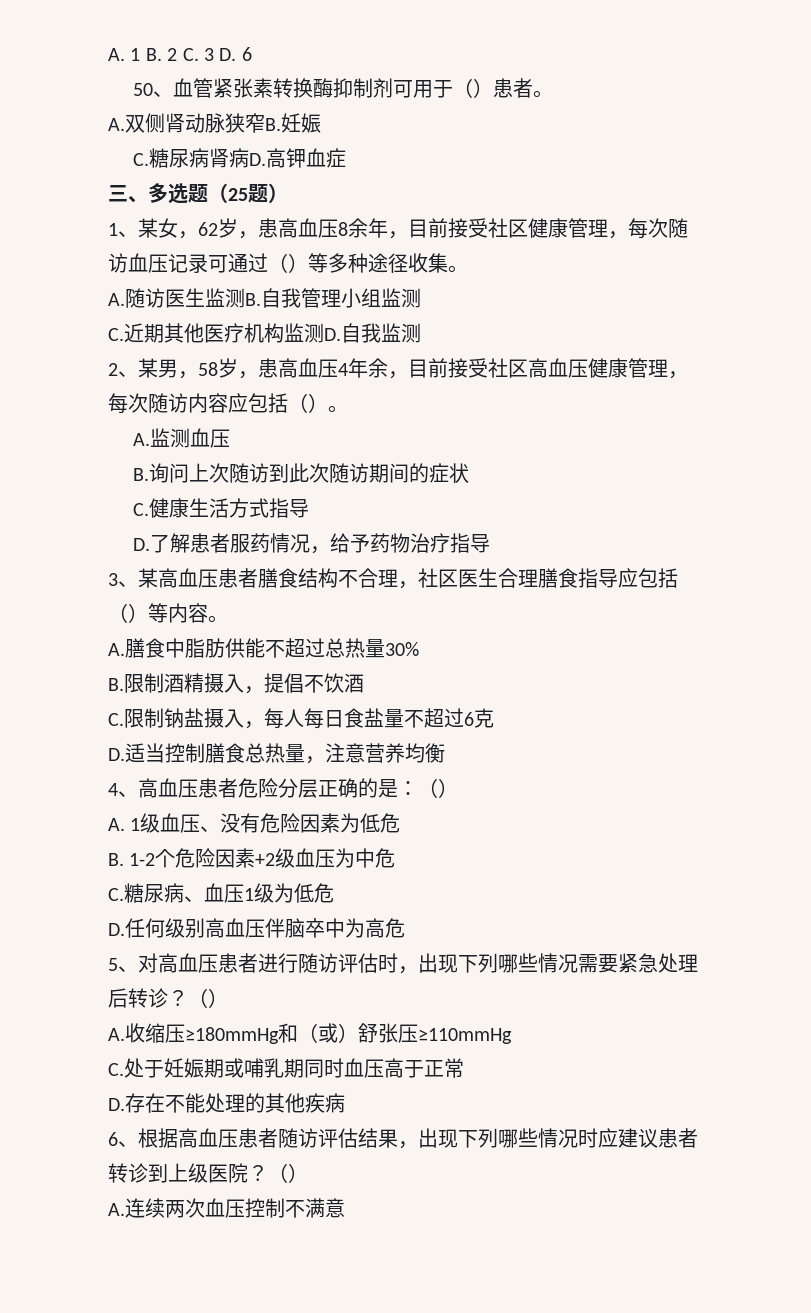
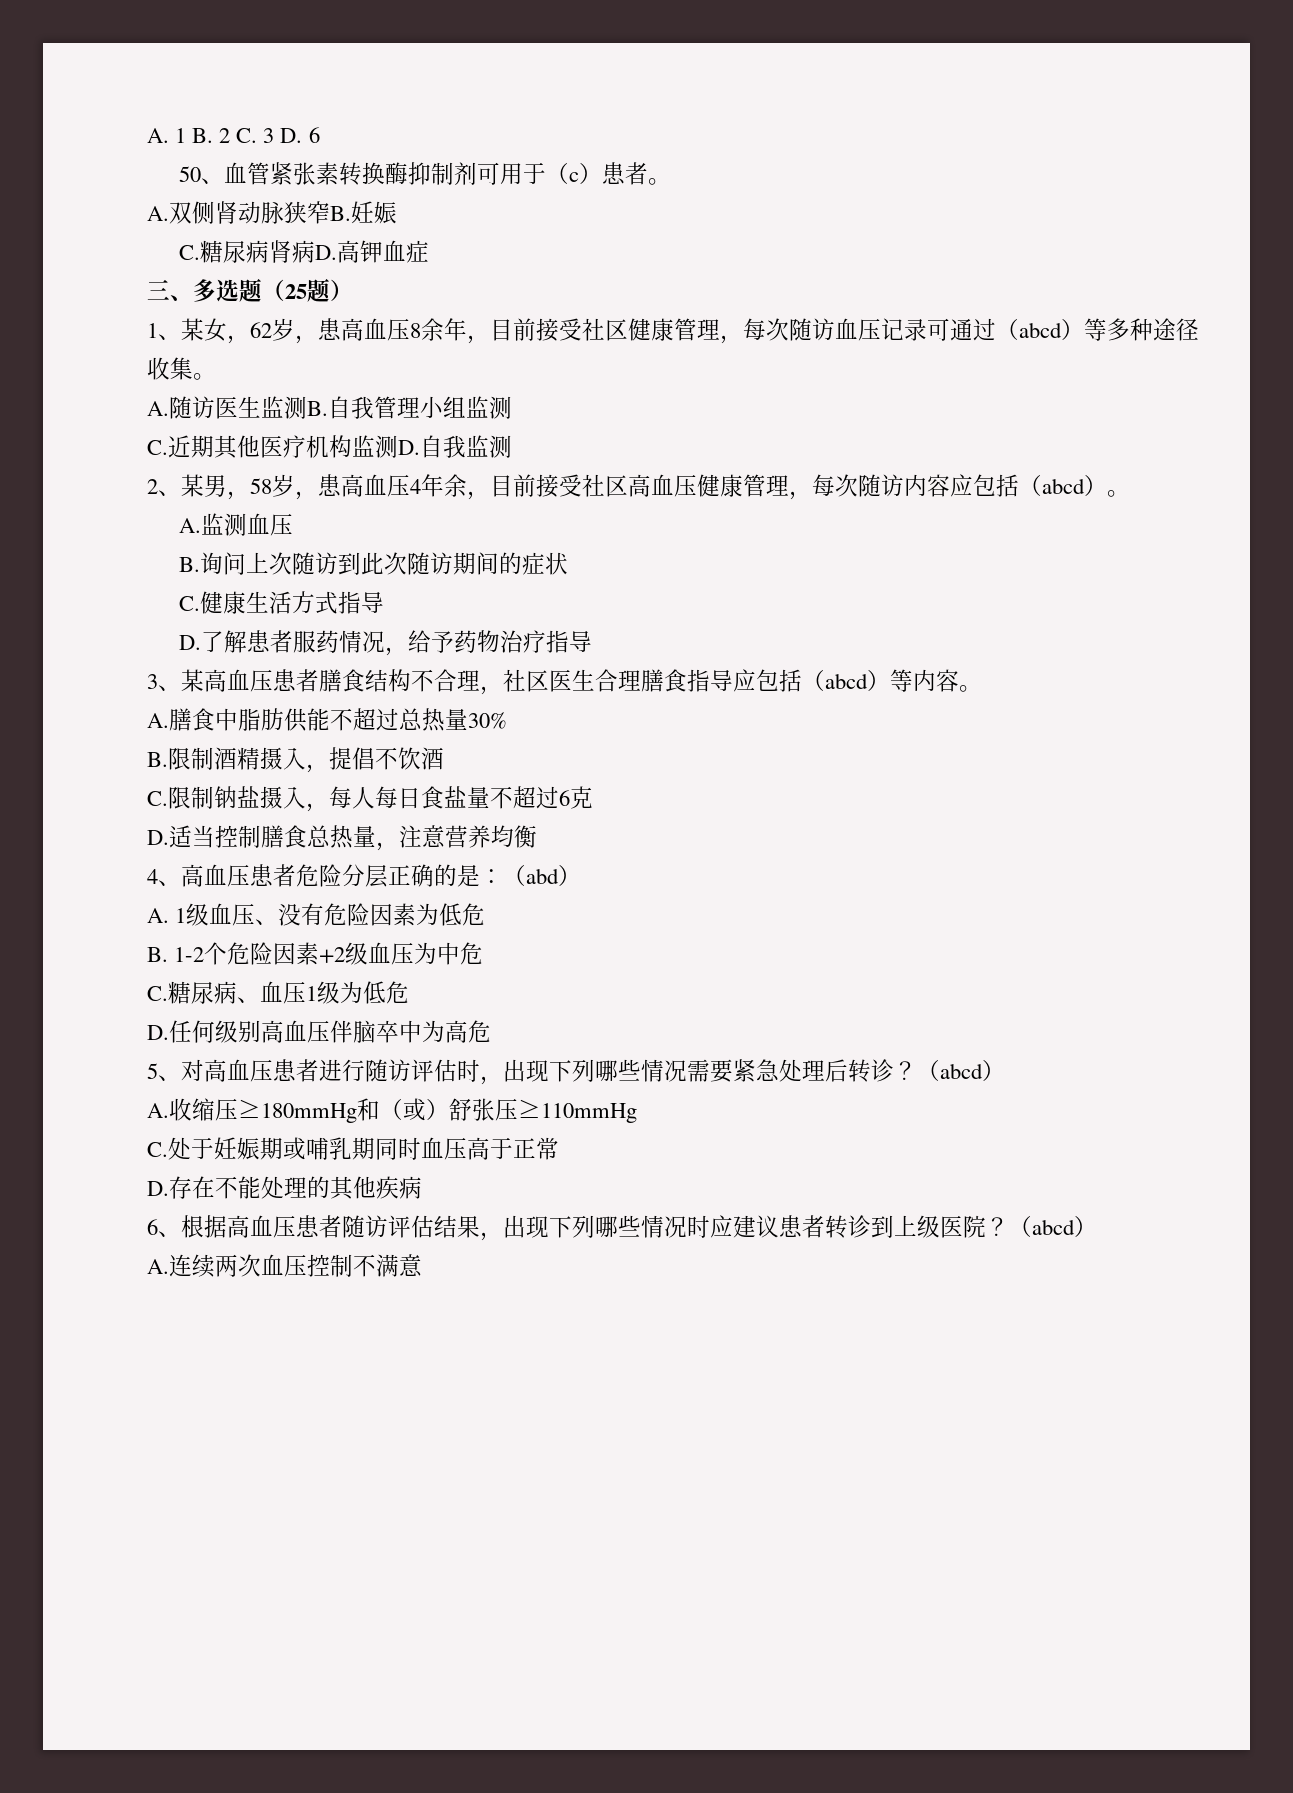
- 50、血管紧张素转换酶抑制剂可用于（）患者。
+ 50、血管紧张素转换酶抑制剂可用于（c）患者。
- 1、某女，62岁，患高血压8余年，目前接受社区健康管理，每次随访血压记录可通过（）等多种途径收集。
+ 1、某女，62岁，患高血压8余年，目前接受社区健康管理，每次随访血压记录可通过（abcd）等多种途径收集。
- 2、某男，58岁，患高血压4年余，目前接受社区高血压健康管理，每次随访内容应包括（）。
+ 2、某男，58岁，患高血压4年余，目前接受社区高血压健康管理，每次随访内容应包括（abcd）。
- 3、某高血压患者膳食结构不合理，社区医生合理膳食指导应包括（）等内容。
+ 3、某高血压患者膳食结构不合理，社区医生合理膳食指导应包括（abcd）等内容。
- 4、高血压患者危险分层正确的是：（）
+ 4、高血压患者危险分层正确的是：（abd）
- 5、对高血压患者进行随访评估时，出现下列哪些情况需要紧急处理后转诊？（）
+ 5、对高血压患者进行随访评估时，出现下列哪些情况需要紧急处理后转诊？（abcd）
- 6、根据高血压患者随访评估结果，出现下列哪些情况时应建议患者转诊到上级医院？（）
+ 6、根据高血压患者随访评估结果，出现下列哪些情况时应建议患者转诊到上级医院？（abcd）

